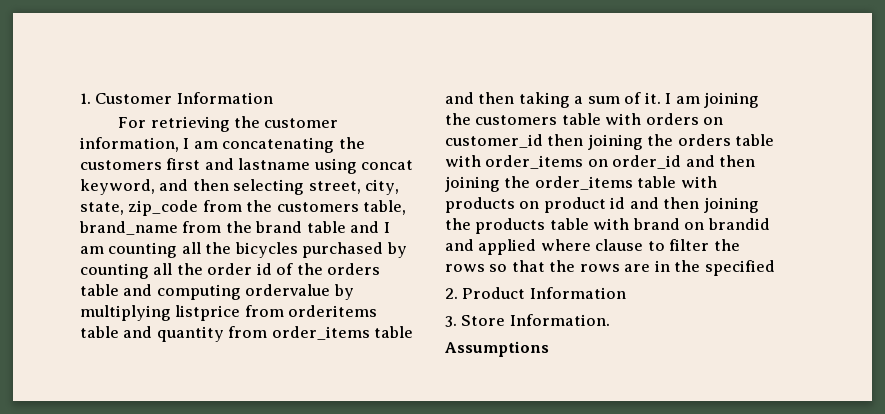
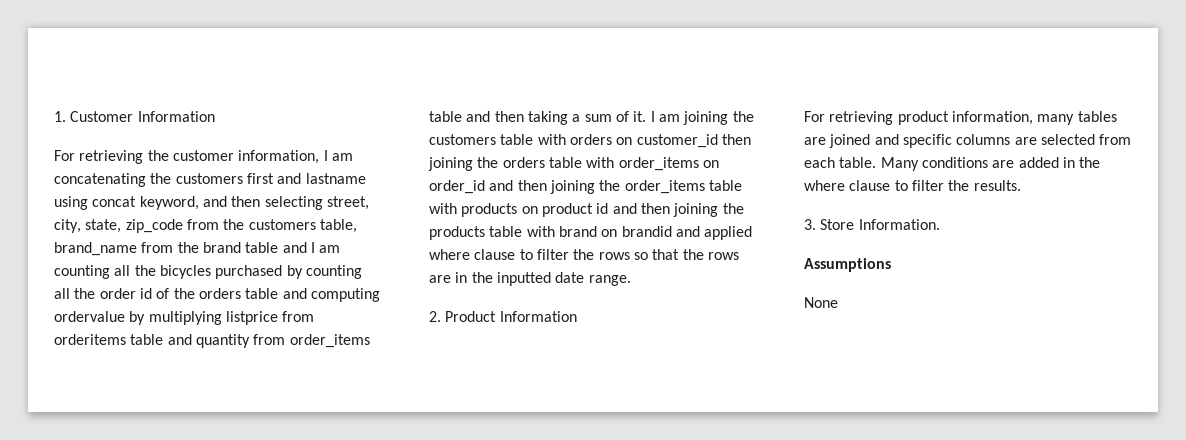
- I am joining the customers table with orders on customer_id then joining the orders table with order_items on order_id and then joining the order_items table with products on product id and then joining the products table with brand on brandid and applied where clause to filter the rows so that the rows are in the specified
+ I am joining the customers table with orders on customer_id then joining the orders table with order_items on order_id and then joining the order_items table with products on product id and then joining the products table with brand on brandid and applied where clause to filter the rows so that the rows are in the inputted date range.
+ For retrieving product information, many tables are joined and specific columns are selected from each table. Many conditions are added in the where clause to filter the results.
+ None

